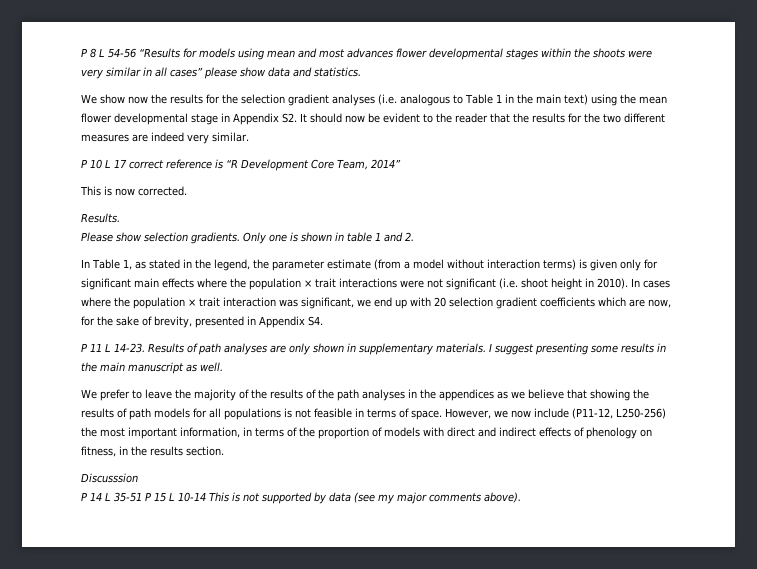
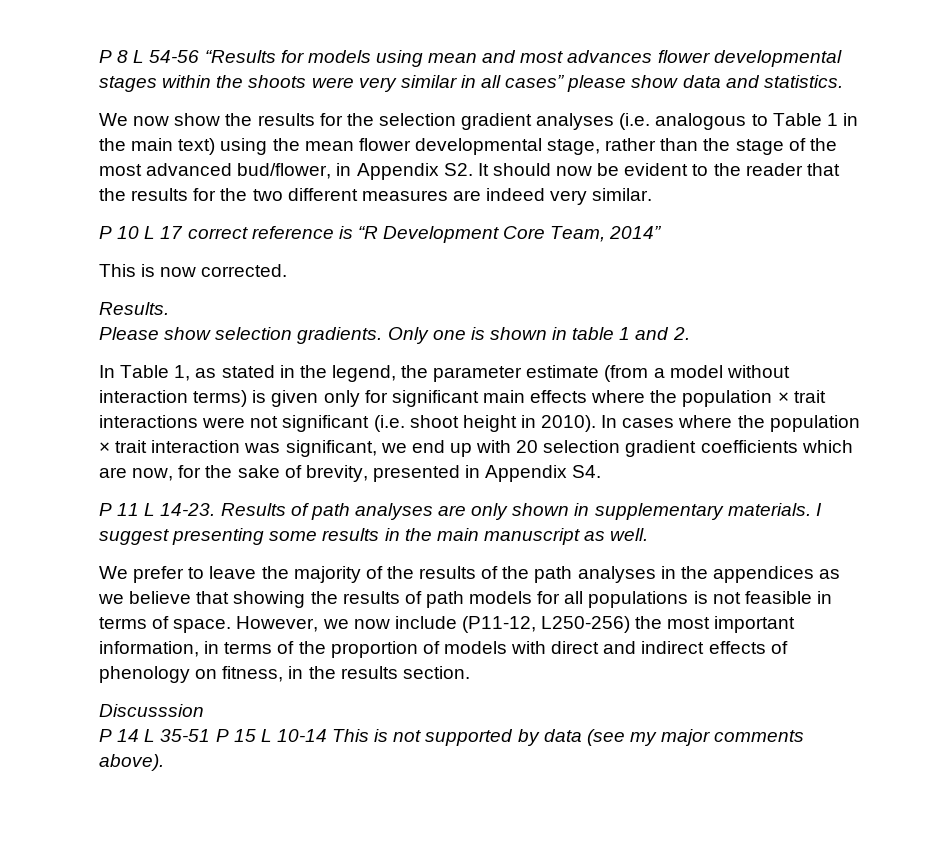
- We show now the results for the selection gradient analyses (i.e. analogous to Table 1 in the main text) using the mean flower developmental stage in Appendix S2. It should now be evident to the reader that the results for the two different measures are indeed very similar.
+ We now show the results for the selection gradient analyses (i.e. analogous to Table 1 in the main text) using the mean flower developmental stage, rather than the stage of the most advanced bud/flower, in Appendix S2. It should now be evident to the reader that the results for the two different measures are indeed very similar.

